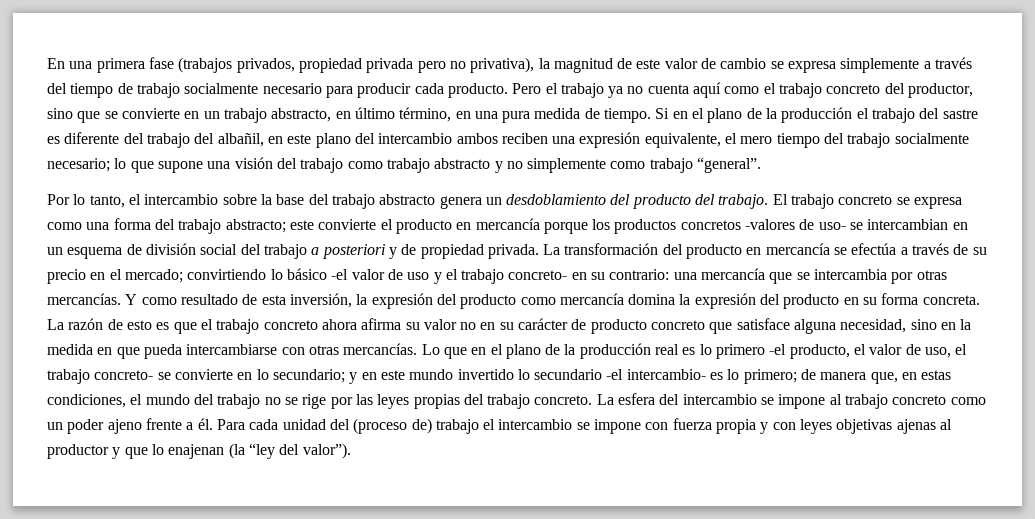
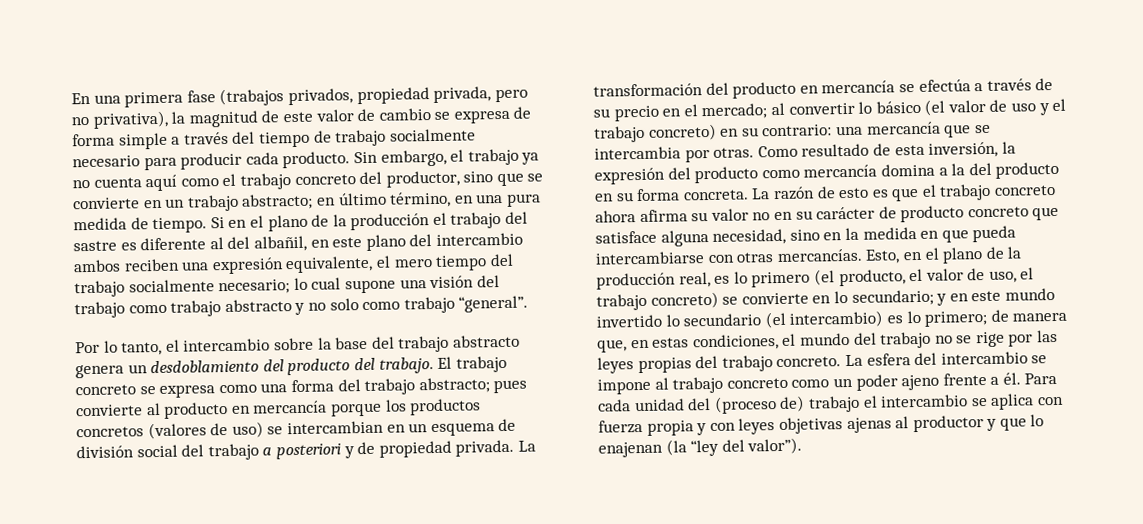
- En una primera fase (trabajos privados, propiedad privada pero no privativa), la magnitud de este valor de cambio se expresa simplemente a través del tiempo de trabajo socialmente necesario para producir cada producto.
+ En una primera fase (trabajos privados, propiedad privada, pero no privativa), la magnitud de este valor de cambio se expresa de forma simple a través del tiempo de trabajo socialmente necesario para producir cada producto.
- Pero el trabajo ya no cuenta aquí como el trabajo concreto del productor, sino que se convierte en un trabajo abstracto, en último término, en una pura medida de tiempo.
+ Sin embargo, el trabajo ya no cuenta aquí como el trabajo concreto del productor, sino que se convierte en un trabajo abstracto; en último término, en una pura medida de tiempo.
- Si en el plano de la producción el trabajo del sastre es diferente del trabajo del albañil, en este plano del intercambio ambos reciben una expresión equivalente, el mero tiempo del trabajo socialmente necesario; lo que supone una visión del trabajo como trabajo abstracto y no simplemente como trabajo “general”.
+ Si en el plano de la producción el trabajo del sastre es diferente al del albañil, en este plano del intercambio ambos reciben una expresión equivalente, el mero tiempo del trabajo socialmente necesario; lo cual supone una visión del trabajo como trabajo abstracto y no solo como trabajo “general”.
- El trabajo concreto se expresa como una forma del trabajo abstracto; este convierte el producto en mercancía porque los productos concretos -valores de uso- se intercambian en un esquema de división social del trabajo a posteriori y de propiedad privada.
+ El trabajo concreto se expresa como una forma del trabajo abstracto; pues convierte al producto en mercancía porque los productos concretos (valores de uso) se intercambian en un esquema de división social del trabajo a posteriori y de propiedad privada.
- La transformación del producto en mercancía se efectúa a través de su precio en el mercado; convirtiendo lo básico -el valor de uso y el trabajo concreto- en su contrario: una mercancía que se intercambia por otras mercancías. Y como resultado de esta inversión, la expresión del producto como mercancía domina la expresión del producto en su forma concreta.
+ La transformación del producto en mercancía se efectúa a través de su precio en el mercado; al convertir lo básico (el valor de uso y el trabajo concreto) en su contrario: una mercancía que se intercambia por otras. Como resultado de esta inversión, la expresión del producto como mercancía domina a la del producto en su forma concreta.
- Lo que en el plano de la producción real es lo primero -el producto, el valor de uso, el trabajo concreto- se convierte en lo secundario; y en este mundo invertido lo secundario -el intercambio- es lo primero; de manera que, en estas condiciones, el mundo del trabajo no se rige por las leyes propias del trabajo concreto.
+ Esto, en el plano de la producción real, es lo primero (el producto, el valor de uso, el trabajo concreto) se convierte en lo secundario; y en este mundo invertido lo secundario (el intercambio) es lo primero; de manera que, en estas condiciones, el mundo del trabajo no se rige por las leyes propias del trabajo concreto.
- Para cada unidad del (proceso de) trabajo el intercambio se impone con fuerza propia y con leyes objetivas ajenas al productor y que lo enajenan (la “ley del valor”).
+ Para cada unidad del (proceso de) trabajo el intercambio se aplica con fuerza propia y con leyes objetivas ajenas al productor y que lo enajenan (la “ley del valor”).

